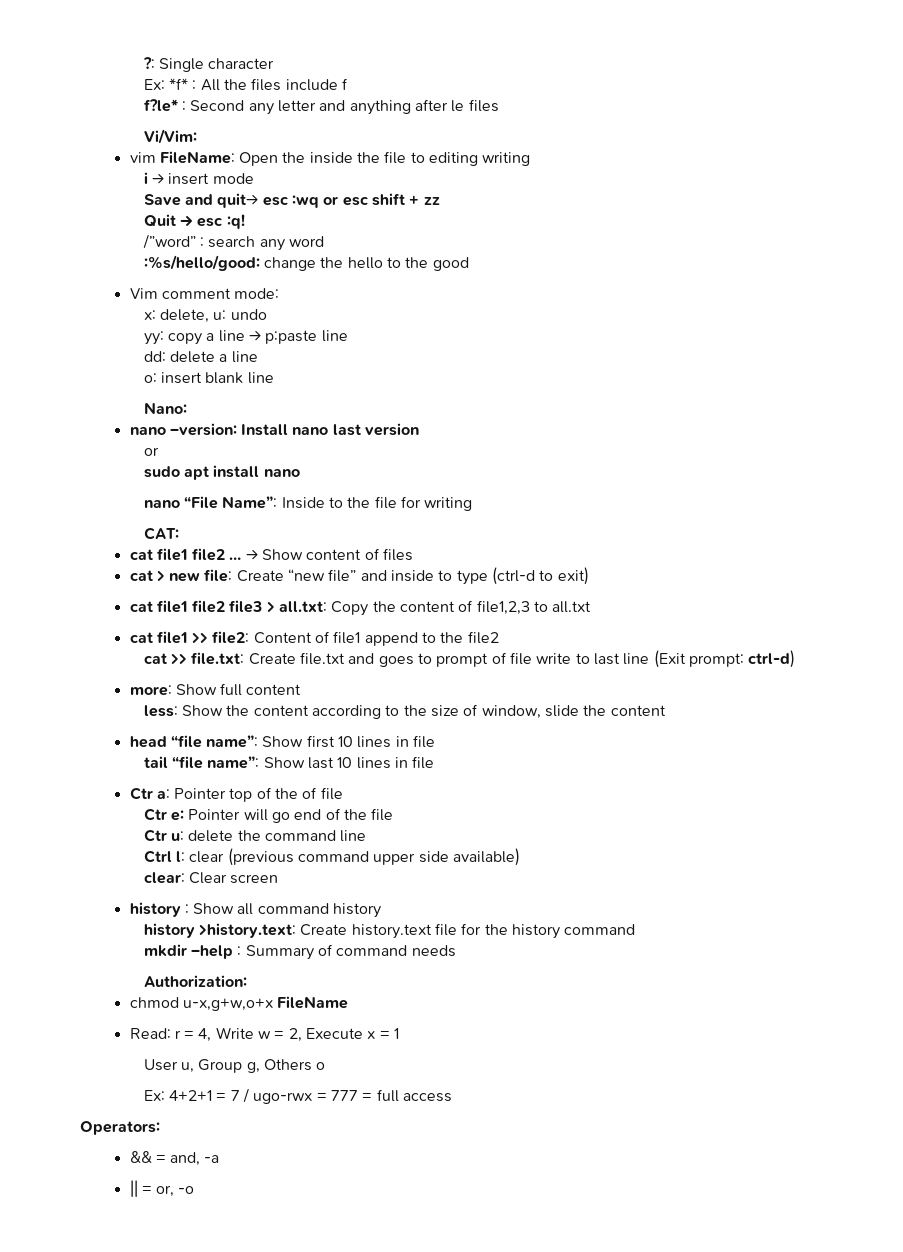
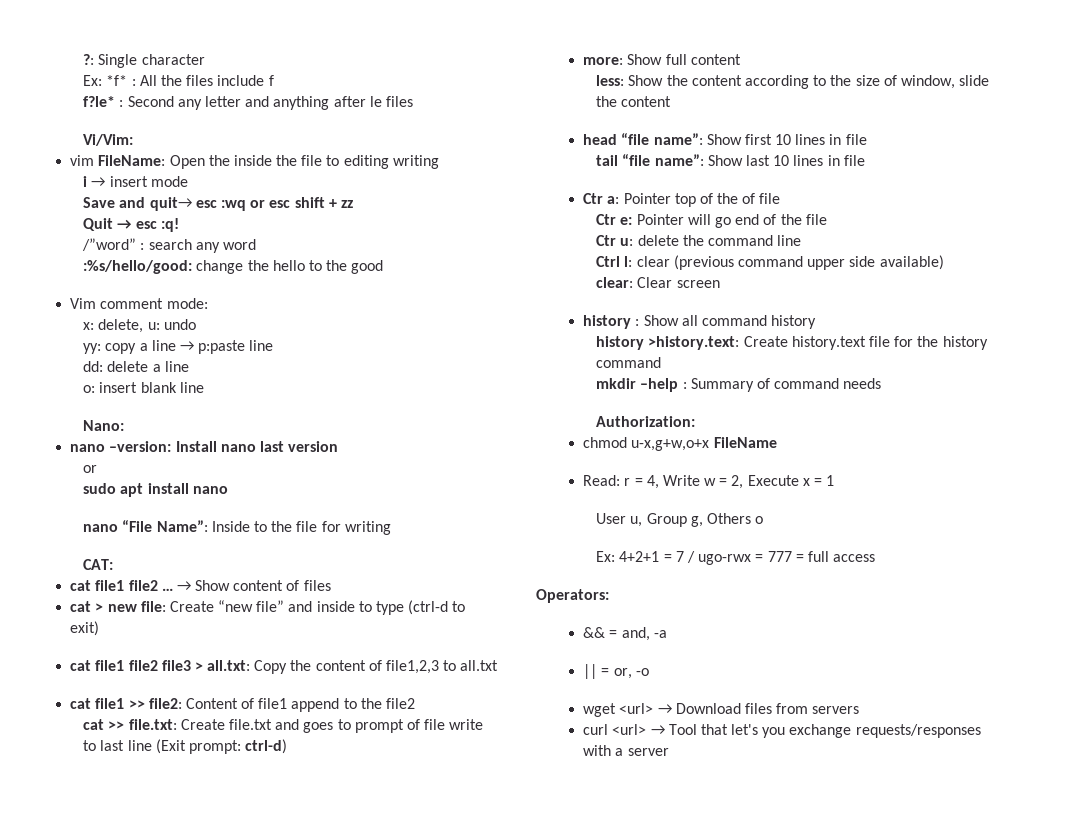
+ wget <url> → Download files from servers
+ curl <url> → Tool that let's you exchange requests/responses with a server

